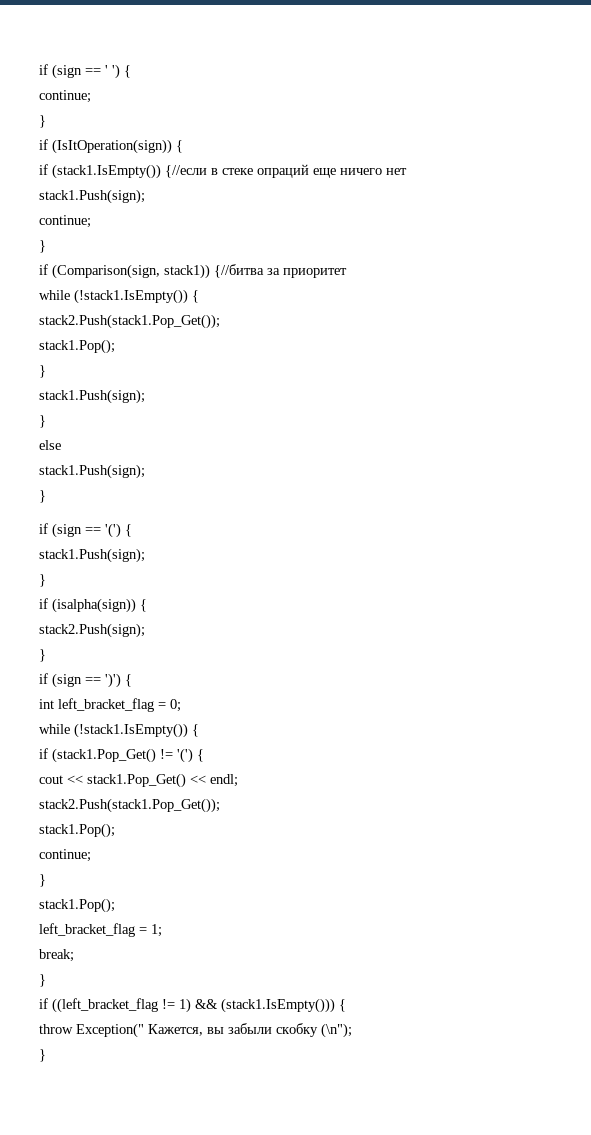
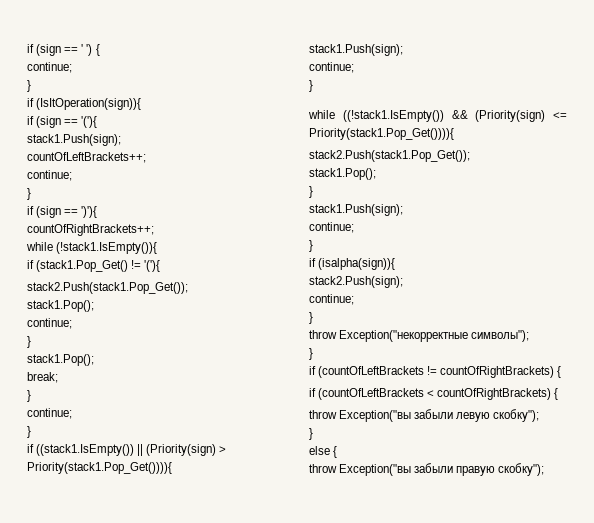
- if (IsItOperation(sign)) {
- if (stack1.IsEmpty()) {//если в стеке опраций еще ничего нет
+ if (IsItOperation(sign)){
+ if (sign == '('){
  stack1.Push(sign);
+ countOfLeftBrackets++;
  continue;
  }
- if (Comparison(sign, stack1)) {//битва за приоритет
- while (!stack1.IsEmpty()) {
- stack2.Push(stack1.Pop_Get());
- stack1.Pop();
- }
- stack1.Push(sign);
- }
- else
- stack1.Push(sign);
- }
- if (sign == '(') {
- stack1.Push(sign);
- }
- if (isalpha(sign)) {
- stack2.Push(sign);
- }
- if (sign == ')') {
- int left_bracket_flag = 0;
- while (!stack1.IsEmpty()) {
- if (stack1.Pop_Get() != '(') {
- cout << stack1.Pop_Get() << endl;
+ if (sign == ')'){
+ countOfRightBrackets++;
+ while (!stack1.IsEmpty()){
+ if (stack1.Pop_Get() != '('){
- left_bracket_flag = 1;
  break;
  }
- if ((left_bracket_flag != 1) && (stack1.IsEmpty())) {
- throw Exception(" Кажется, вы забыли скобку (\n");
+ continue;
  }
+ if ((stack1.IsEmpty()) || (Priority(sign) > Priority(stack1.Pop_Get()))){
+ stack1.Push(sign);
+ continue;
+ }
+ while ((!stack1.IsEmpty()) && (Priority(sign) <= Priority(stack1.Pop_Get()))){
+ stack2.Push(stack1.Pop_Get());
+ stack1.Pop();
+ }
+ stack1.Push(sign);
+ continue;
+ }
+ if (isalpha(sign)){
+ stack2.Push(sign);
+ continue;
+ }
+ throw Exception("некорректные символы");
+ }
+ if (countOfLeftBrackets != countOfRightBrackets) {
+ if (countOfLeftBrackets < countOfRightBrackets) {
+ throw Exception("вы забыли левую скобку");
+ }
+ else {
+ throw Exception("вы забыли правую скобку");

